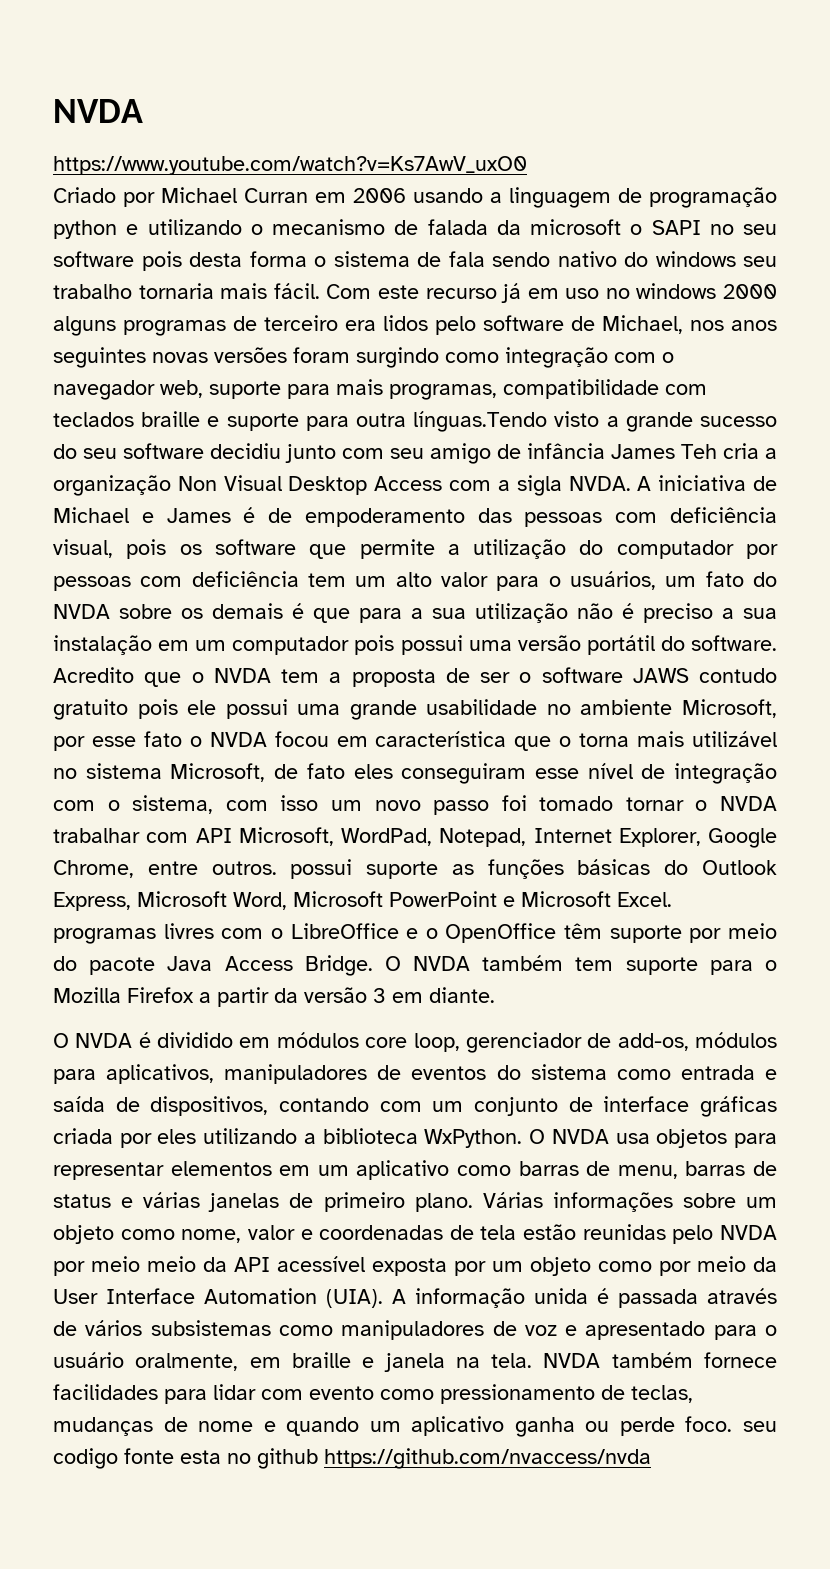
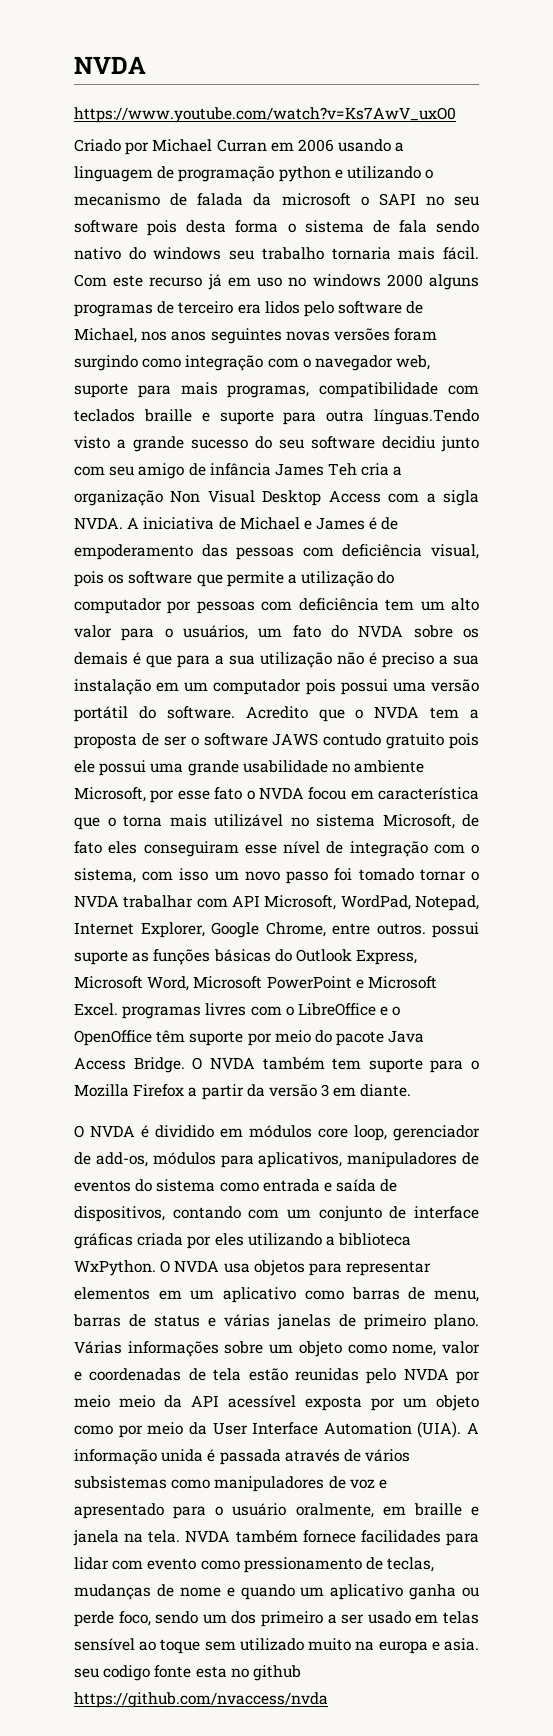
- NVDA também fornece facilidades para lidar com evento como pressionamento de teclas, mudanças de nome e quando um aplicativo ganha ou perde foco. seu codigo fonte esta no github https://github.com/nvaccess/nvda
+ NVDA também fornece facilidades para lidar com evento como pressionamento de teclas, mudanças de nome e quando um aplicativo ganha ou perde foco, sendo um dos primeiro a ser usado em telas sensível ao toque sem utilizado muito na europa e asia. seu codigo fonte esta no github https://github.com/nvaccess/nvda

